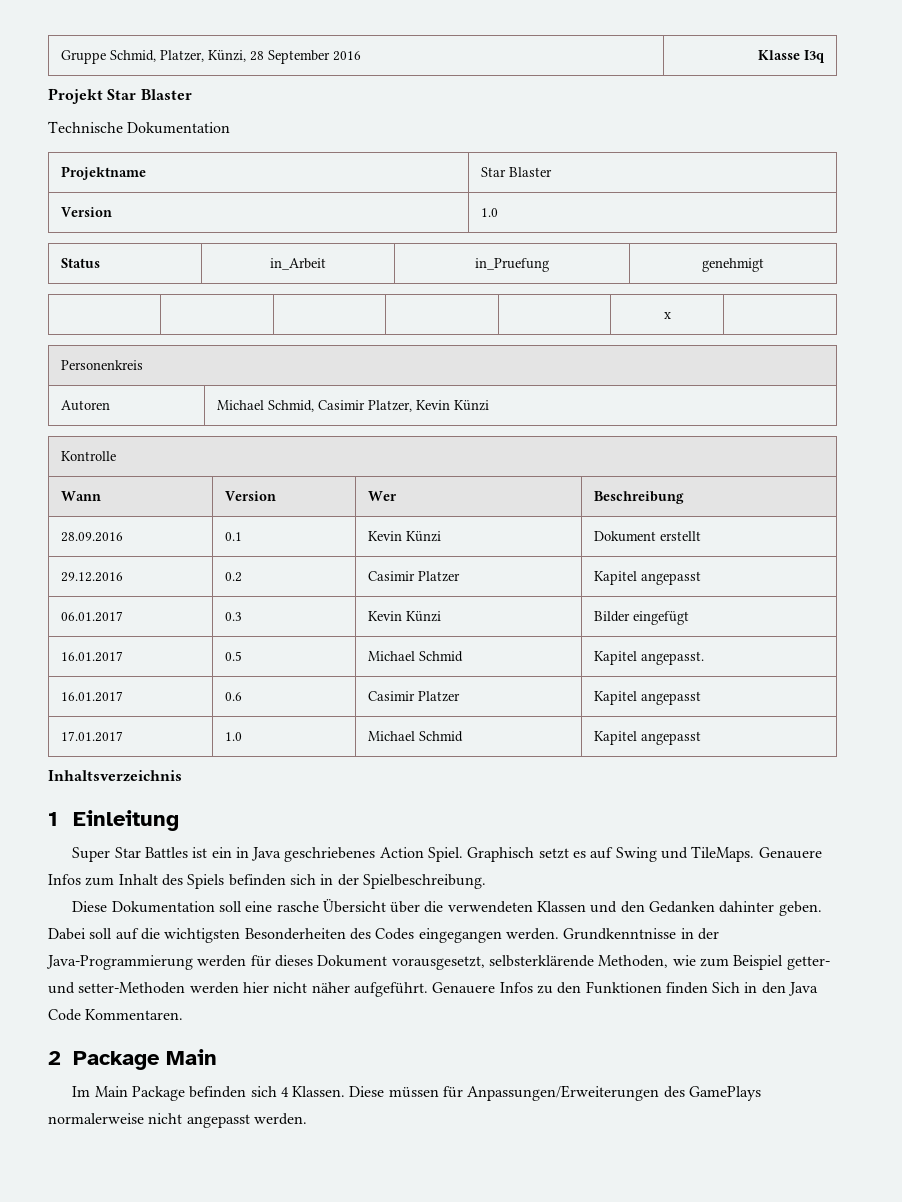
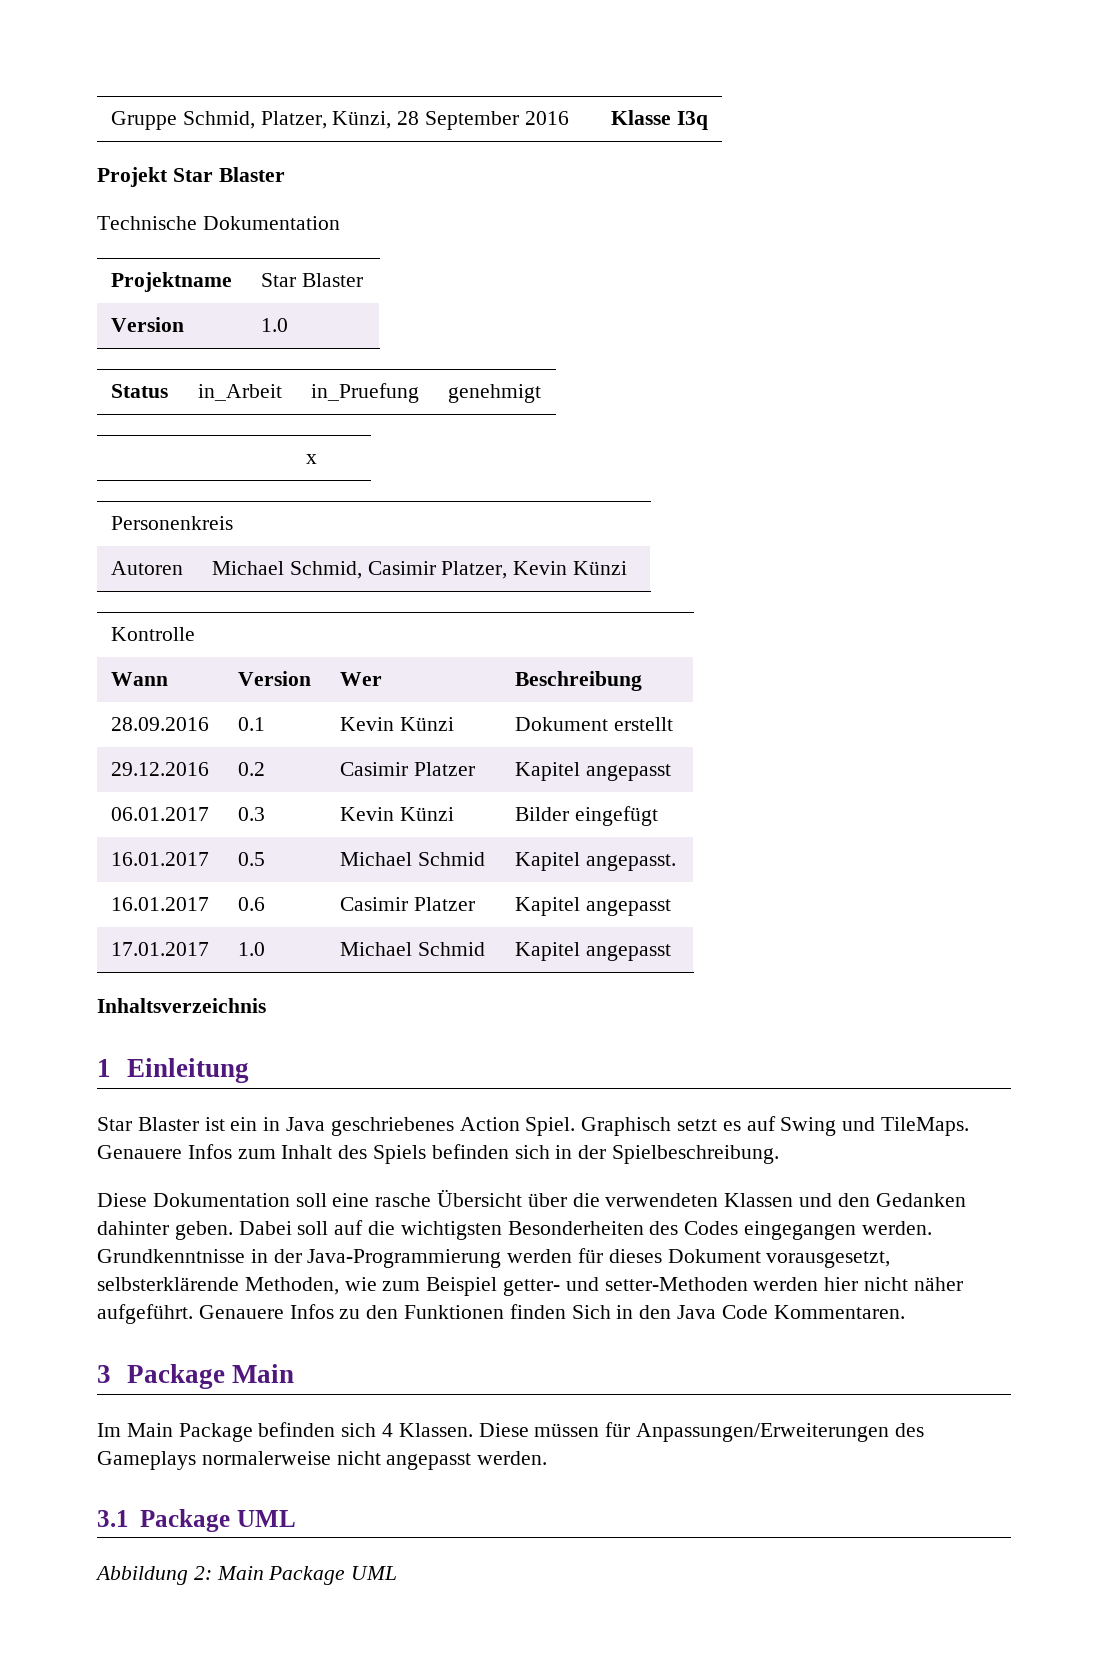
- Super Star Battles ist ein in Java geschriebenes Action Spiel.
+ Star Blaster ist ein in Java geschriebenes Action Spiel.
- 2 Package Main
+ 3 Package Main
- Diese müssen für Anpassungen/Erweiterungen des GamePlays normalerweise nicht angepasst werden.
+ Diese müssen für Anpassungen/Erweiterungen des Gameplays normalerweise nicht angepasst werden.
+ 3.1 Package UML
+ Abbildung 2: Main Package UML

